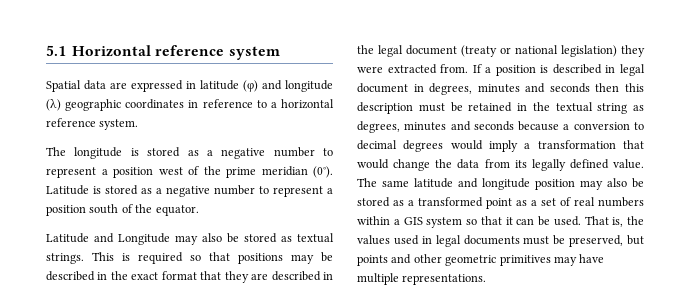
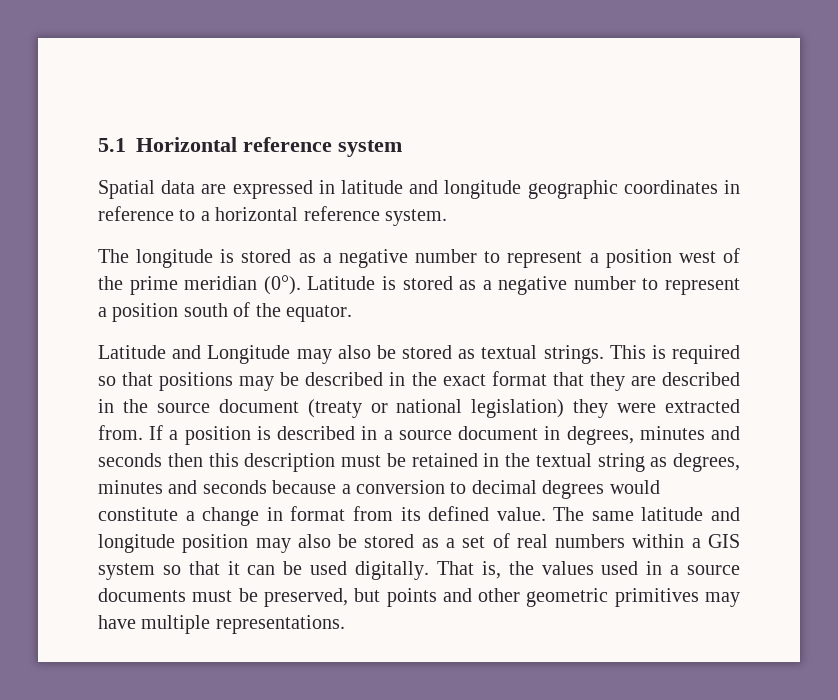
- Spatial data are expressed in latitude (φ) and longitude (λ) geographic coordinates in reference to a horizontal reference system.
+ Spatial data are expressed in latitude and longitude geographic coordinates in reference to a horizontal reference system.
- This is required so that positions may be described in the exact format that they are described in the legal document (treaty or national legislation) they were extracted from.
+ This is required so that positions may be described in the exact format that they are described in the source document (treaty or national legislation) they were extracted from.
- If a position is described in legal document in degrees, minutes and seconds then this description must be retained in the textual string as degrees, minutes and seconds because a conversion to decimal degrees would imply a transformation that would change the data from its legally defined value.
+ If a position is described in a source document in degrees, minutes and seconds then this description must be retained in the textual string as degrees, minutes and seconds because a conversion to decimal degrees would constitute a change in format from its defined value.
- The same latitude and longitude position may also be stored as a transformed point as a set of real numbers within a GIS system so that it can be used.
+ The same latitude and longitude position may also be stored as a set of real numbers within a GIS system so that it can be used digitally.
- That is, the values used in legal documents must be preserved, but points and other geometric primitives may have multiple representations.
+ That is, the values used in a source documents must be preserved, but points and other geometric primitives may have multiple representations.

